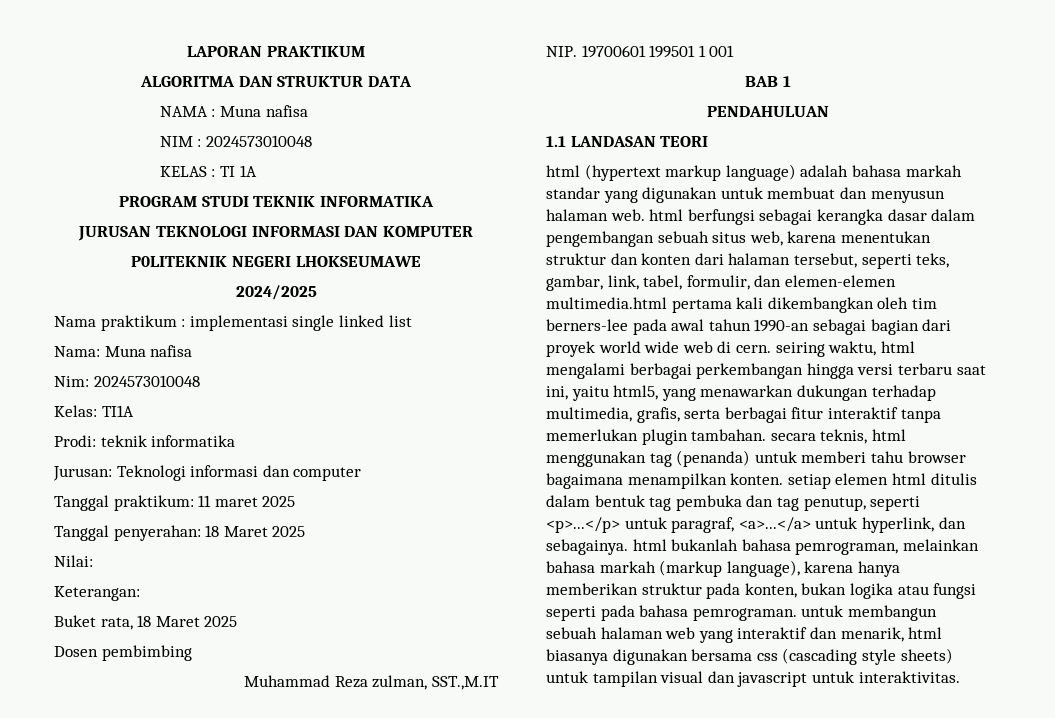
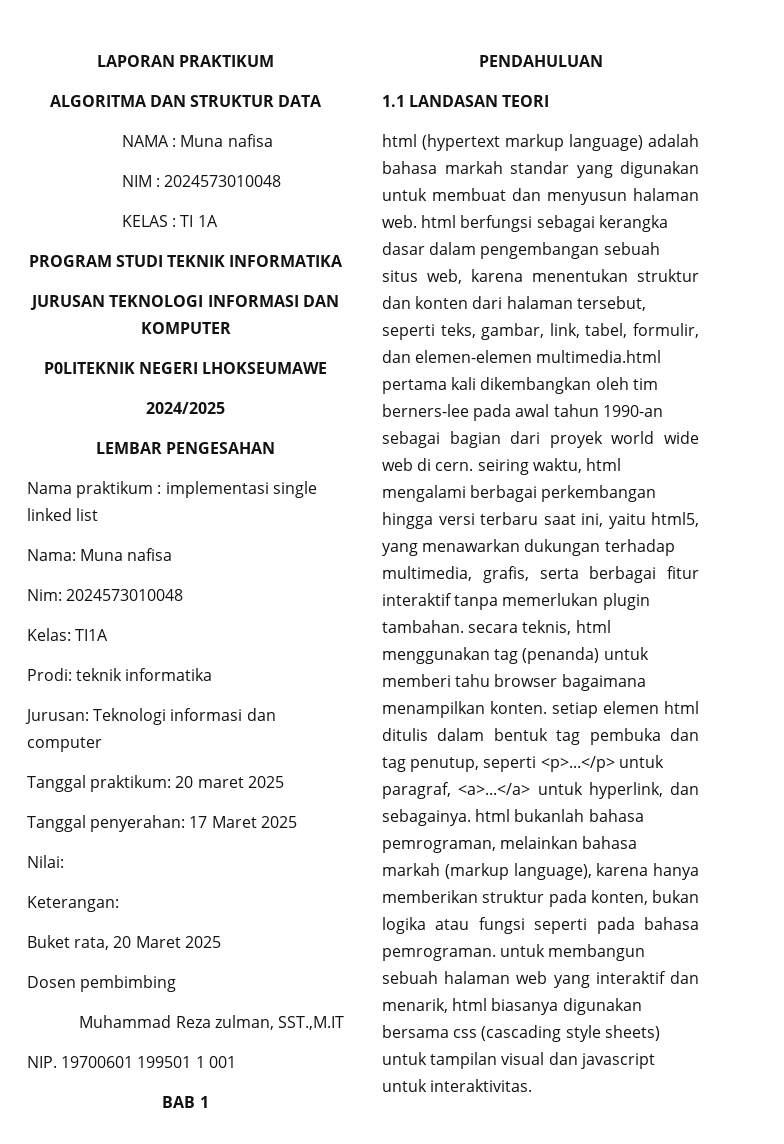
+ LEMBAR PENGESAHAN
- Tanggal praktikum: 11 maret 2025
+ Tanggal praktikum: 20 maret 2025
- Tanggal penyerahan: 18 Maret 2025
+ Tanggal penyerahan: 17 Maret 2025
- Buket rata, 18 Maret 2025
+ Buket rata, 20 Maret 2025

